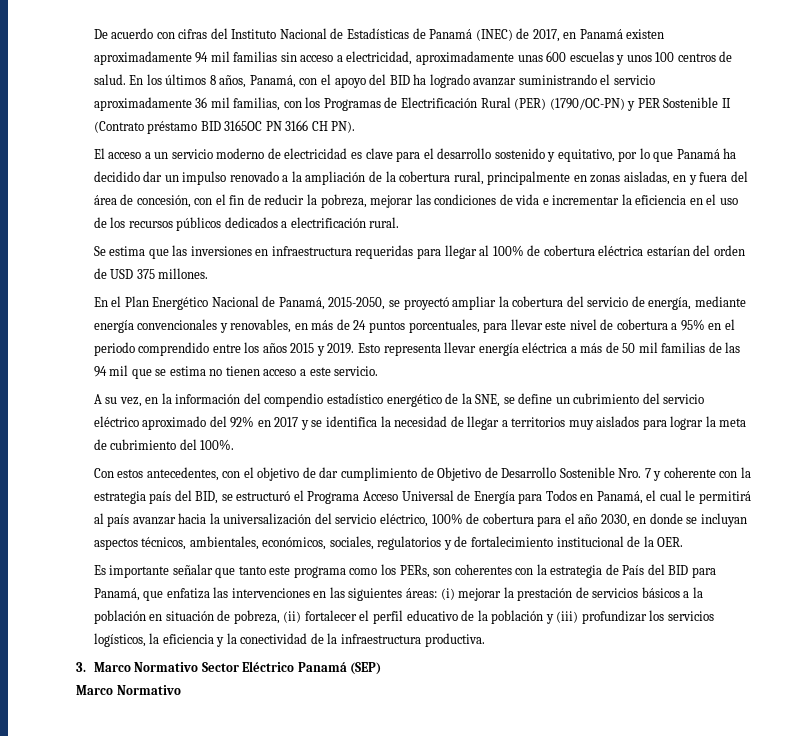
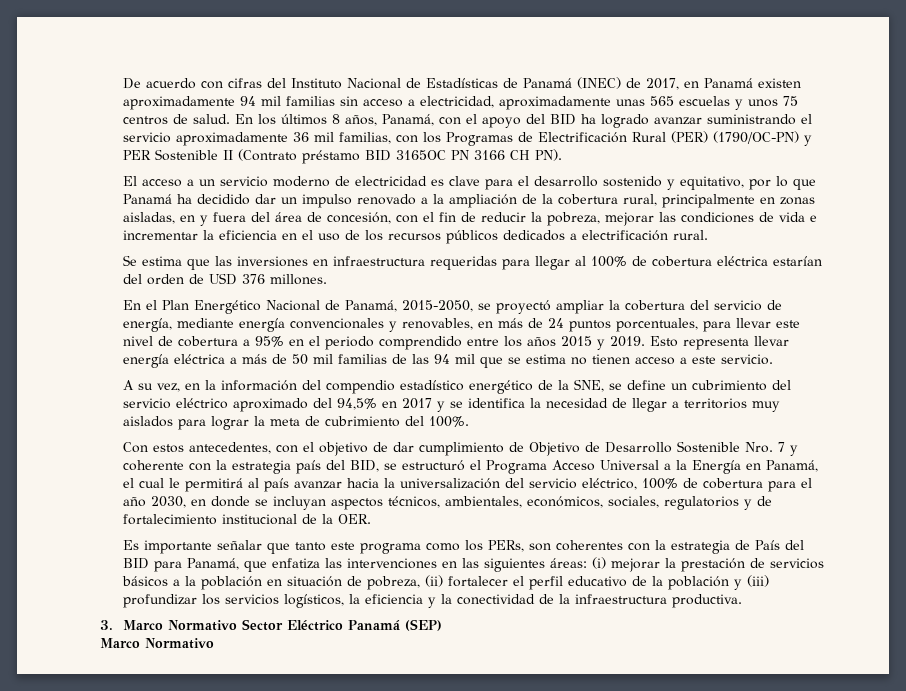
- De acuerdo con cifras del Instituto Nacional de Estadísticas de Panamá (INEC) de 2017, en Panamá existen aproximadamente 94 mil familias sin acceso a electricidad, aproximadamente unas 600 escuelas y unos 100 centros de salud.
+ De acuerdo con cifras del Instituto Nacional de Estadísticas de Panamá (INEC) de 2017, en Panamá existen aproximadamente 94 mil familias sin acceso a electricidad, aproximadamente unas 565 escuelas y unos 75 centros de salud.
- Se estima que las inversiones en infraestructura requeridas para llegar al 100% de cobertura eléctrica estarían del orden de USD 375 millones.
+ Se estima que las inversiones en infraestructura requeridas para llegar al 100% de cobertura eléctrica estarían del orden de USD 376 millones.
- A su vez, en la información del compendio estadístico energético de la SNE, se define un cubrimiento del servicio eléctrico aproximado del 92% en 2017 y se identifica la necesidad de llegar a territorios muy aislados para lograr la meta de cubrimiento del 100%.
+ A su vez, en la información del compendio estadístico energético de la SNE, se define un cubrimiento del servicio eléctrico aproximado del 94,5% en 2017 y se identifica la necesidad de llegar a territorios muy aislados para lograr la meta de cubrimiento del 100%.
- Con estos antecedentes, con el objetivo de dar cumplimiento de Objetivo de Desarrollo Sostenible Nro. 7 y coherente con la estrategia país del BID, se estructuró el Programa Acceso Universal de Energía para Todos en Panamá, el cual le permitirá al país avanzar hacia la universalización del servicio eléctrico, 100% de cobertura para el año 2030, en donde se incluyan aspectos técnicos, ambientales, económicos, sociales, regulatorios y de fortalecimiento institucional de la OER.
+ Con estos antecedentes, con el objetivo de dar cumplimiento de Objetivo de Desarrollo Sostenible Nro. 7 y coherente con la estrategia país del BID, se estructuró el Programa Acceso Universal a la Energía en Panamá, el cual le permitirá al país avanzar hacia la universalización del servicio eléctrico, 100% de cobertura para el año 2030, en donde se incluyan aspectos técnicos, ambientales, económicos, sociales, regulatorios y de fortalecimiento institucional de la OER.

